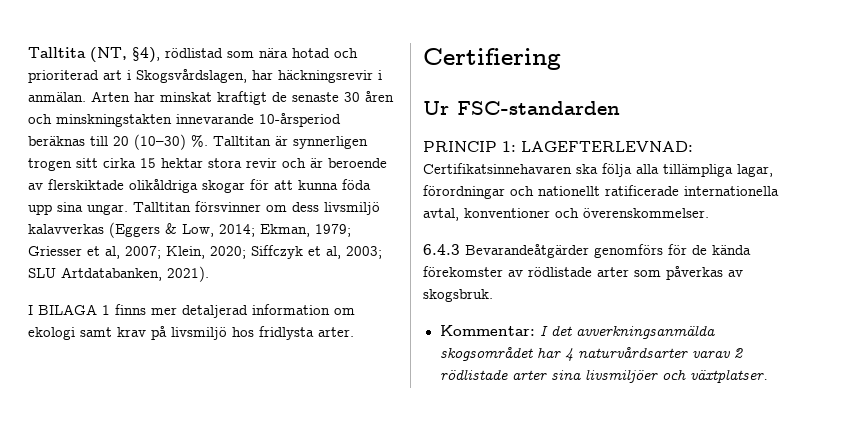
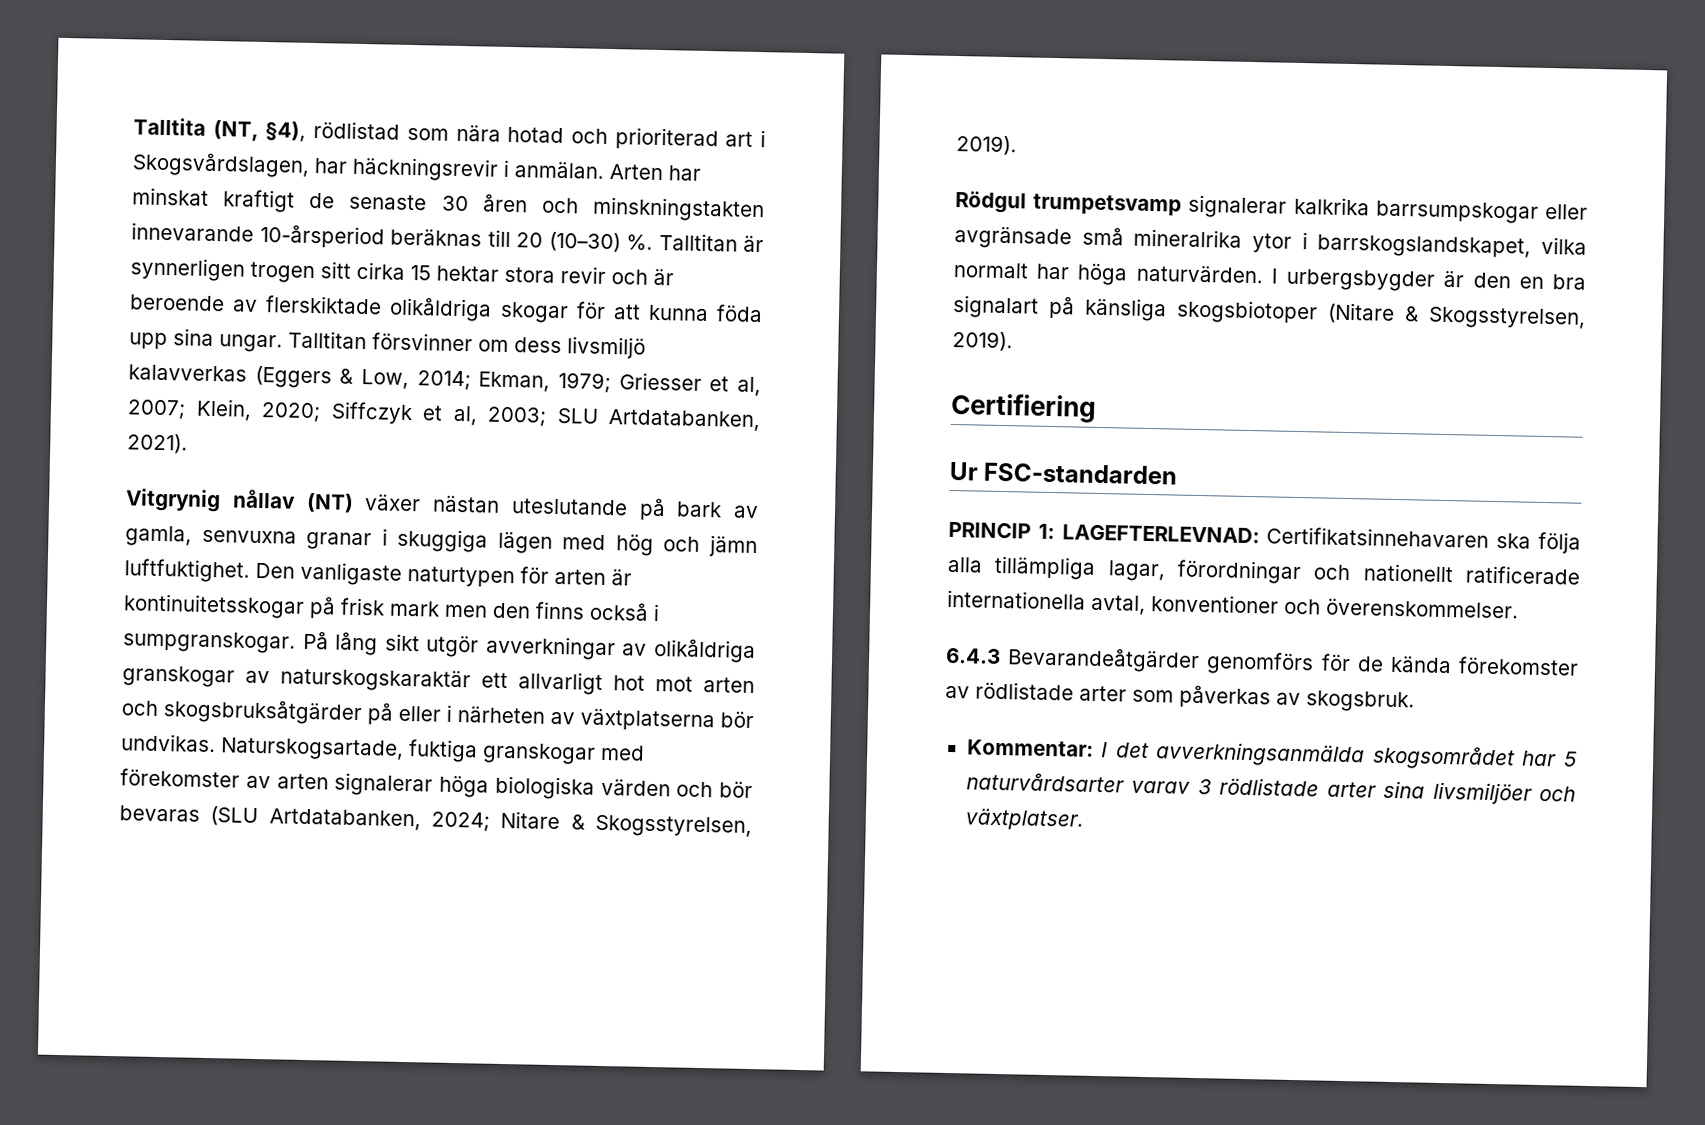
- I BILAGA 1 finns mer detaljerad information om ekologi samt krav på livsmiljö hos fridlysta arter.
+ Vitgrynig nållav (NT) växer nästan uteslutande på bark av gamla, senvuxna granar i skuggiga lägen med hög och jämn luftfuktighet. Den vanligaste naturtypen för arten är kontinuitetsskogar på frisk mark men den finns också i sumpgranskogar. På lång sikt utgör avverkningar av olikåldriga granskogar av naturskogskaraktär ett allvarligt hot mot arten och skogsbruksåtgärder på eller i närheten av växtplatserna bör undvikas. Naturskogsartade, fuktiga granskogar med förekomster av arten signalerar höga biologiska värden och bör bevaras (SLU Artdatabanken, 2024; Nitare & Skogsstyrelsen, 2019).
+ Rödgul trumpetsvamp signalerar kalkrika barrsumpskogar eller avgränsade små mineralrika ytor i barrskogslandskapet, vilka normalt har höga naturvärden. I urbergsbygder är den en bra signalart på känsliga skogsbiotoper (Nitare & Skogsstyrelsen, 2019).
- Kommentar: I det avverkningsanmälda skogsområdet har 4 naturvårdsarter varav 2 rödlistade arter sina livsmiljöer och växtplatser.
+ Kommentar: I det avverkningsanmälda skogsområdet har 5 naturvårdsarter varav 3 rödlistade arter sina livsmiljöer och växtplatser.

